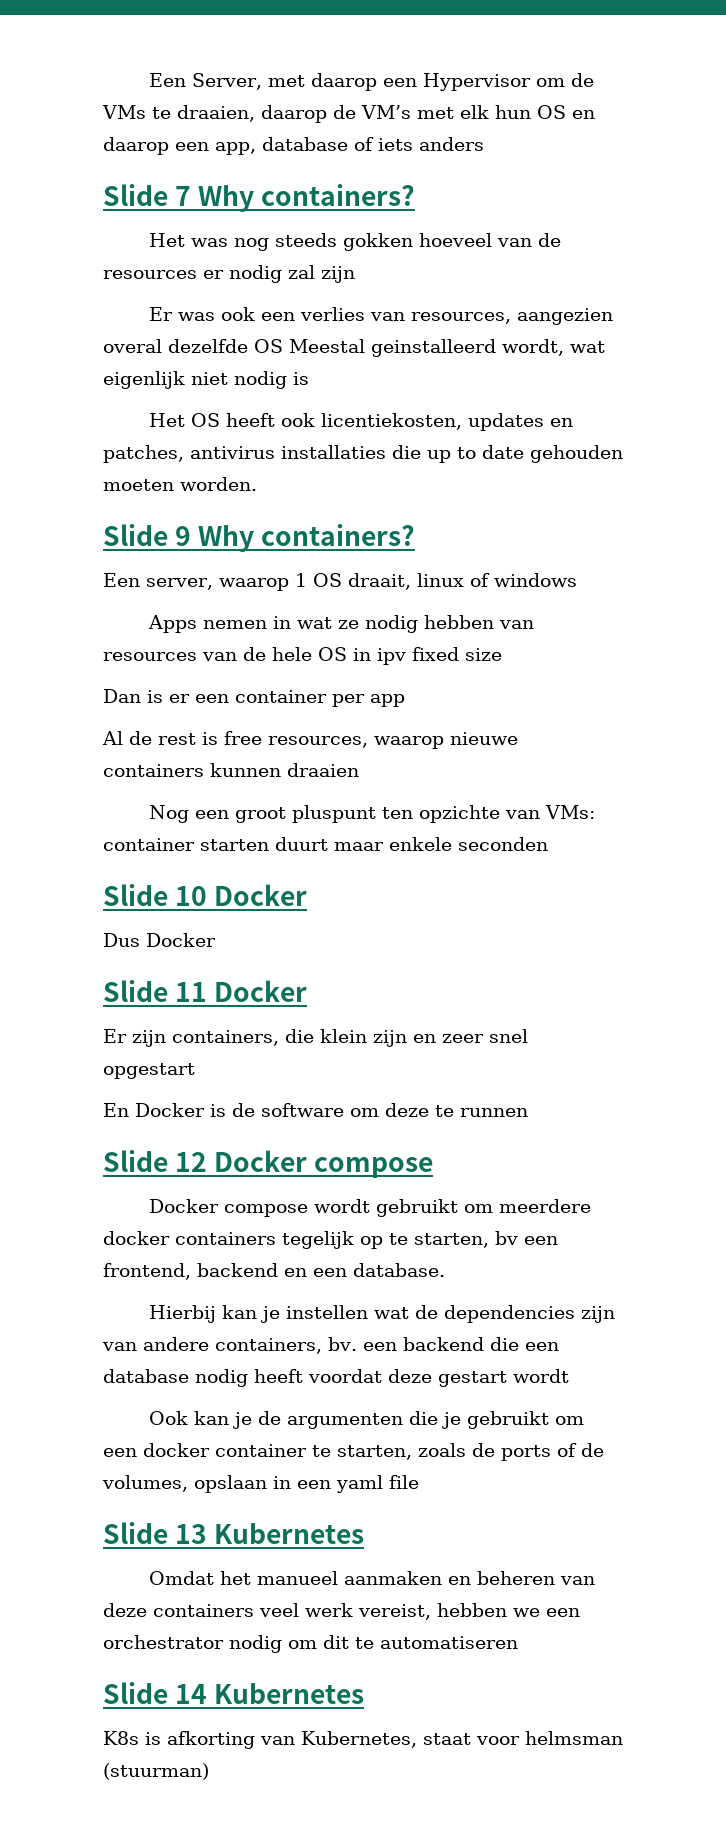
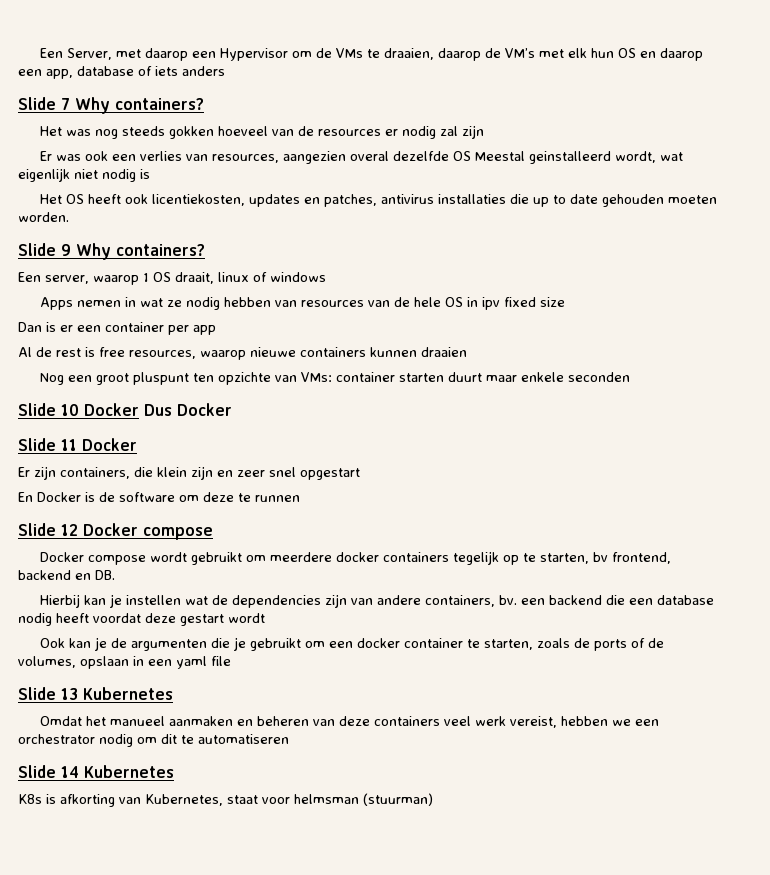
- Slide 10 Docker
- Dus Docker
+ Slide 10 Docker Dus Docker
- Docker compose wordt gebruikt om meerdere docker containers tegelijk op te starten, bv een frontend, backend en een database.
+ Docker compose wordt gebruikt om meerdere docker containers tegelijk op te starten, bv frontend, backend en DB.

